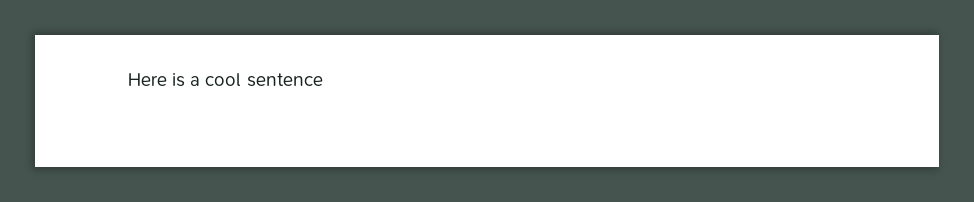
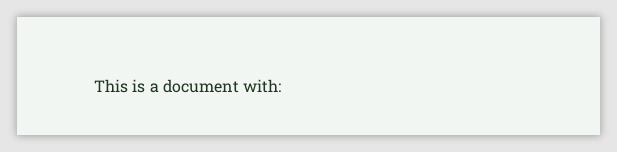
- Here is a cool sentence
+ This is a document with:

